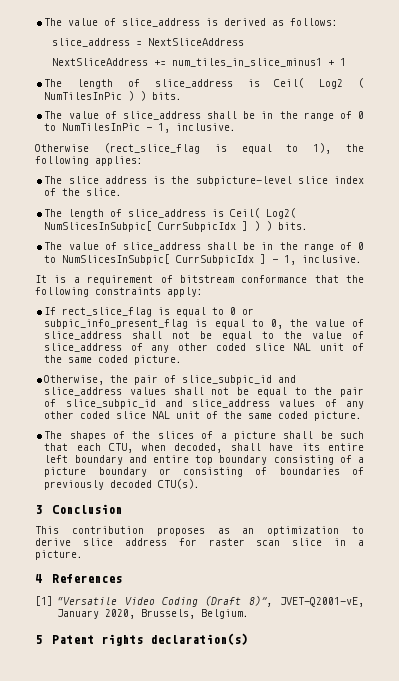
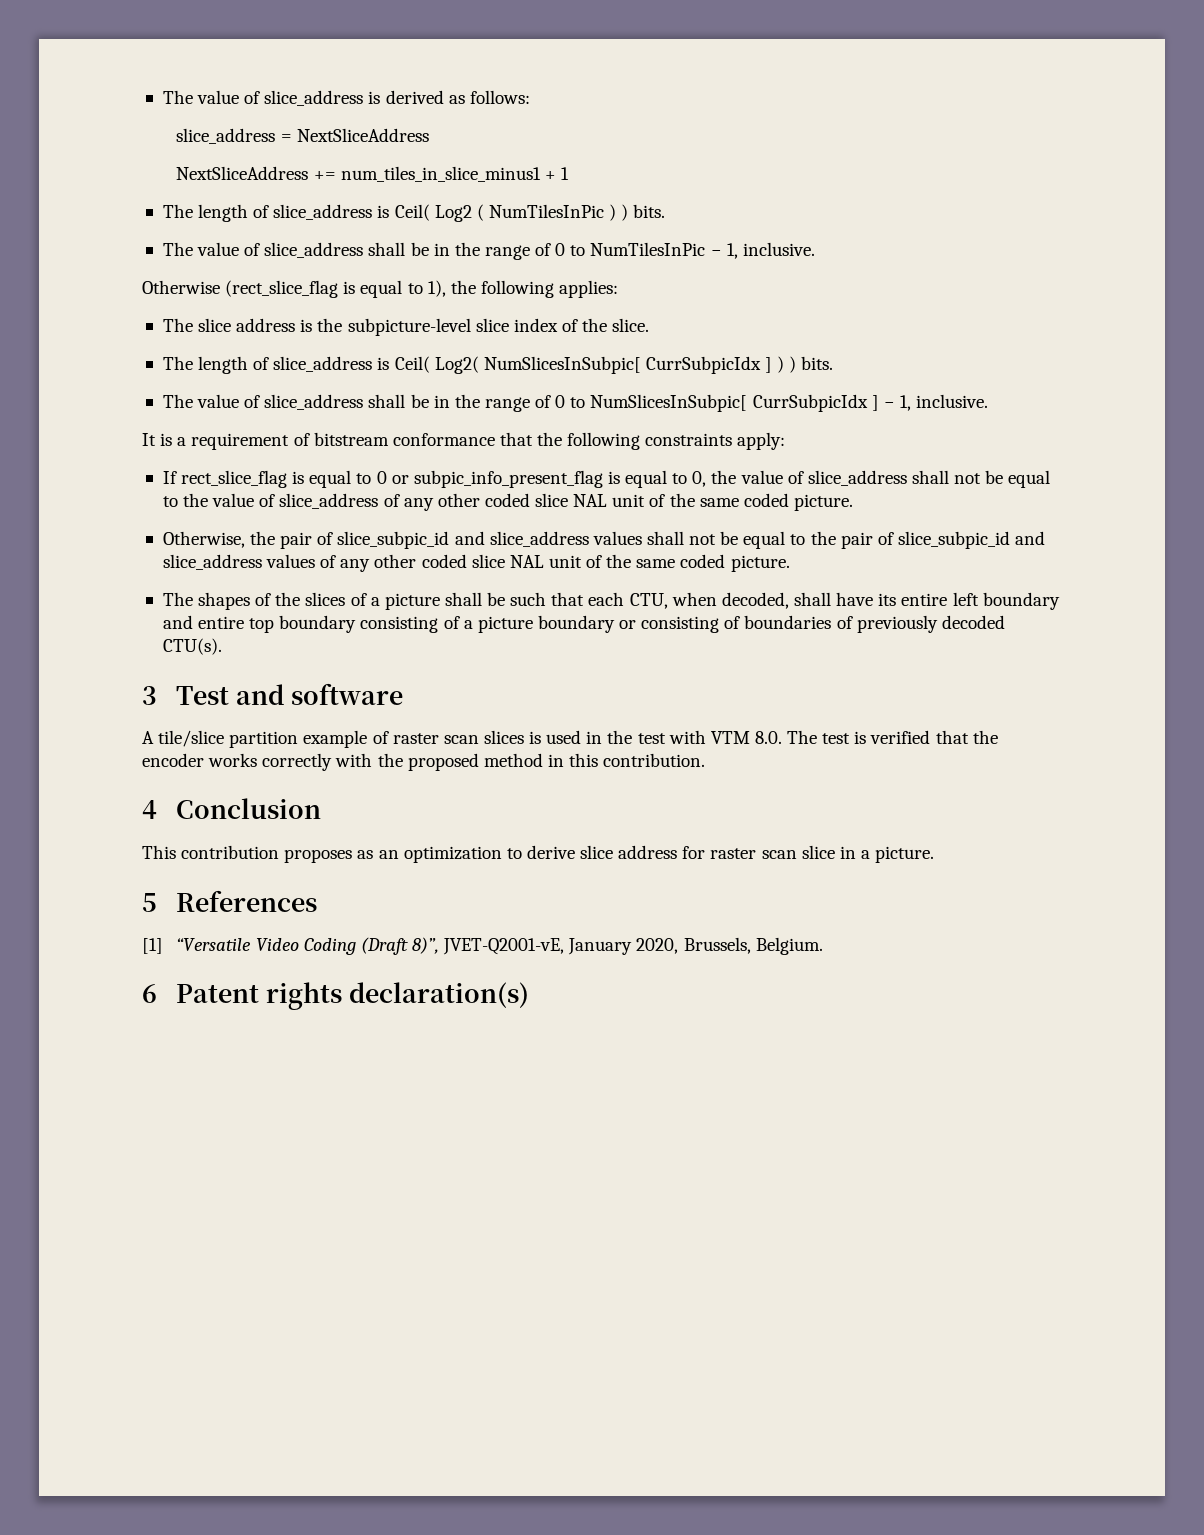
- 3 Conclusion
+ 3 Test and software
+ A tile/slice partition example of raster scan slices is used in the test with VTM 8.0. The test is verified that the encoder works correctly with the proposed method in this contribution.
+ 4 Conclusion
- 4 References
+ 5 References
- 5 Patent rights declaration(s)
+ 6 Patent rights declaration(s)

